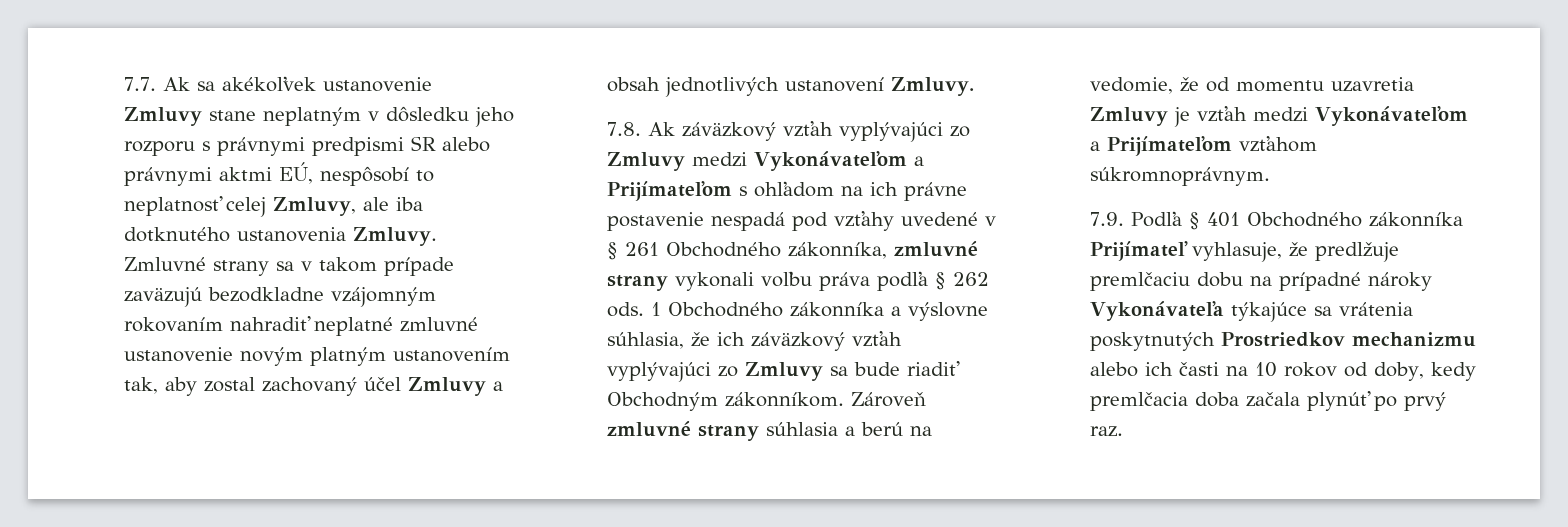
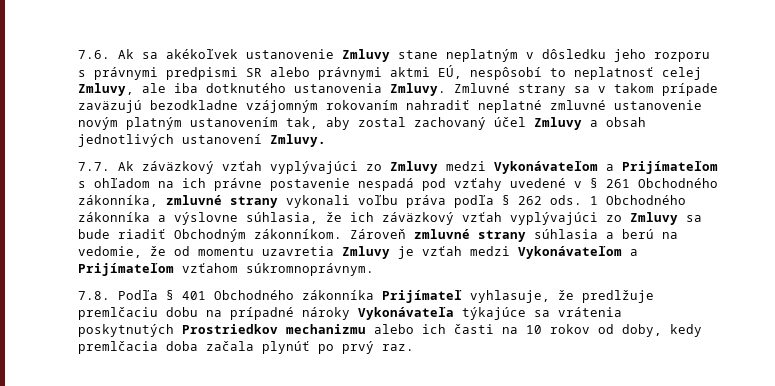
- 7.7. Ak sa akékoľvek ustanovenie Zmluvy stane neplatným v dôsledku jeho rozporu s právnymi predpismi SR alebo právnymi aktmi EÚ, nespôsobí to neplatnosť celej Zmluvy, ale iba dotknutého ustanovenia Zmluvy.
+ 7.6. Ak sa akékoľvek ustanovenie Zmluvy stane neplatným v dôsledku jeho rozporu s právnymi predpismi SR alebo právnymi aktmi EÚ, nespôsobí to neplatnosť celej Zmluvy, ale iba dotknutého ustanovenia Zmluvy.
- 7.8. Ak záväzkový vzťah vyplývajúci zo Zmluvy medzi Vykonávateľom a Prijímateľom s ohľadom na ich právne postavenie nespadá pod vzťahy uvedené v § 261 Obchodného zákonníka, zmluvné strany vykonali voľbu práva podľa § 262 ods.
+ 7.7. Ak záväzkový vzťah vyplývajúci zo Zmluvy medzi Vykonávateľom a Prijímateľom s ohľadom na ich právne postavenie nespadá pod vzťahy uvedené v § 261 Obchodného zákonníka, zmluvné strany vykonali voľbu práva podľa § 262 ods.
- 7.9. Podľa § 401 Obchodného zákonníka Prijímateľ vyhlasuje, že predlžuje premlčaciu dobu na prípadné nároky Vykonávateľa týkajúce sa vrátenia poskytnutých Prostriedkov mechanizmu alebo ich časti na 10 rokov od doby, kedy premlčacia doba začala plynúť po prvý raz.
+ 7.8. Podľa § 401 Obchodného zákonníka Prijímateľ vyhlasuje, že predlžuje premlčaciu dobu na prípadné nároky Vykonávateľa týkajúce sa vrátenia poskytnutých Prostriedkov mechanizmu alebo ich časti na 10 rokov od doby, kedy premlčacia doba začala plynúť po prvý raz.

